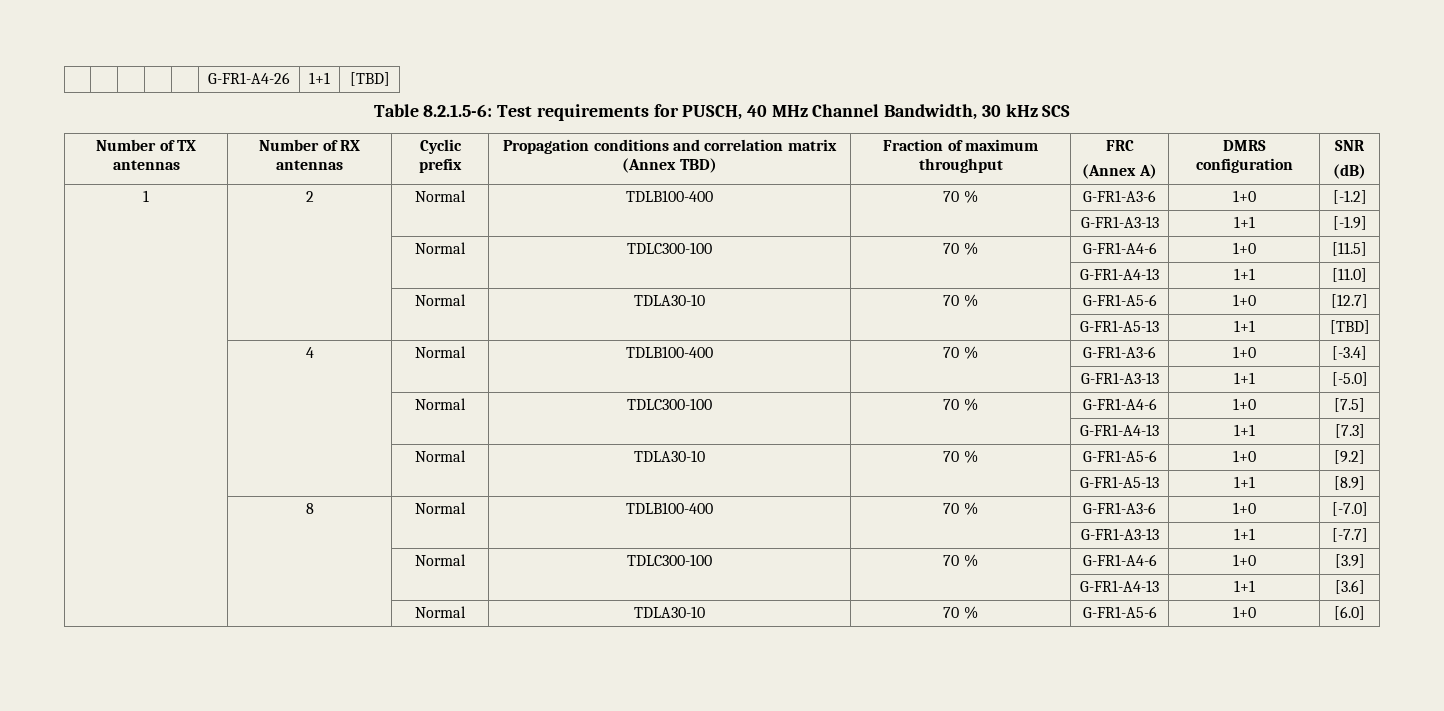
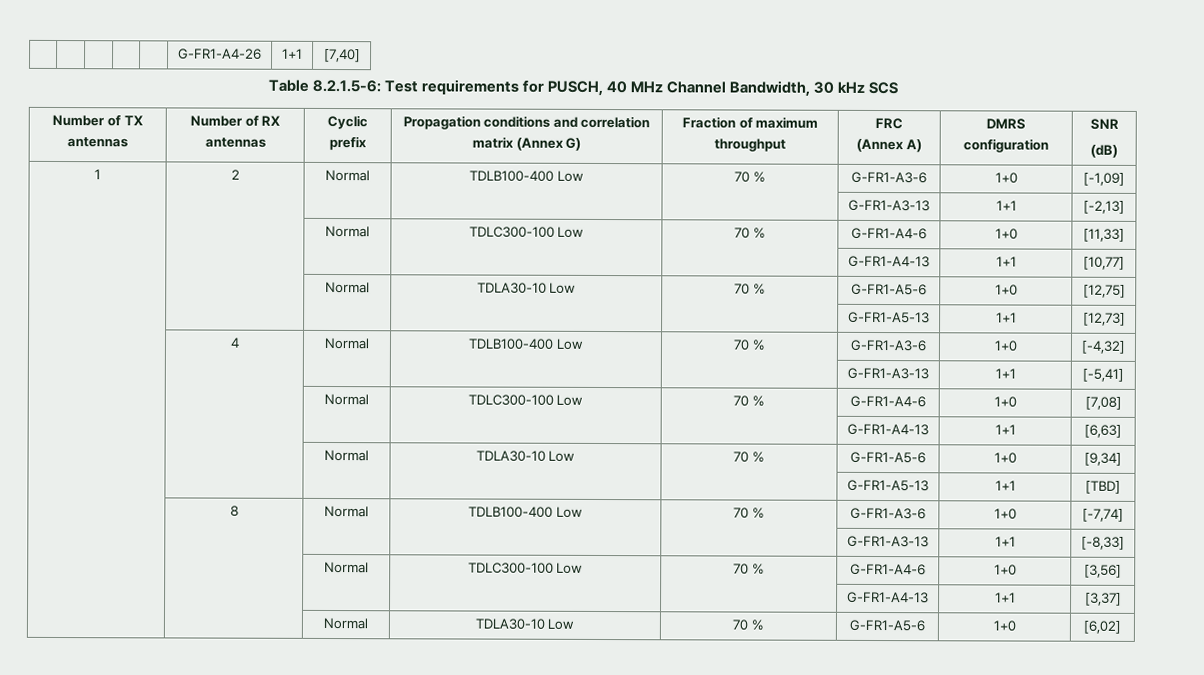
- | | | | | G-FR1-A4-26 | 1+1 | [TBD]
+ | | | | | G-FR1-A4-26 | 1+1 | [7,40]
- Number of TX antennas | Number of RX antennas | Cyclic prefix | Propagation conditions and correlation matrix (Annex TBD) | Fraction of maximum throughput | FRC
+ Number of TX antennas | Number of RX antennas | Cyclic prefix | Propagation conditions and correlation matrix (Annex G) | Fraction of maximum throughput | FRC
- 1 | 2 | Normal | TDLB100-400 | 70 % | G-FR1-A3-6 | 1+0 | [-1.2]
- | | | | | G-FR1-A3-13 | 1+1 | [-1.9]
- | | Normal | TDLC300-100 | 70 % | G-FR1-A4-6 | 1+0 | [11.5]
- | | | | | G-FR1-A4-13 | 1+1 | [11.0]
- | | Normal | TDLA30-10 | 70 % | G-FR1-A5-6 | 1+0 | [12.7]
+ 1 | 2 | Normal | TDLB100-400 Low | 70 % | G-FR1-A3-6 | 1+0 | [-1,09]
+ | | | | | G-FR1-A3-13 | 1+1 | [-2,13]
+ | | Normal | TDLC300-100 Low | 70 % | G-FR1-A4-6 | 1+0 | [11,33]
+ | | | | | G-FR1-A4-13 | 1+1 | [10,77]
+ | | Normal | TDLA30-10 Low | 70 % | G-FR1-A5-6 | 1+0 | [12,75]
+ | | | | | G-FR1-A5-13 | 1+1 | [12,73]
+ | 4 | Normal | TDLB100-400 Low | 70 % | G-FR1-A3-6 | 1+0 | [-4,32]
+ | | | | | G-FR1-A3-13 | 1+1 | [-5,41]
+ | | Normal | TDLC300-100 Low | 70 % | G-FR1-A4-6 | 1+0 | [7,08]
+ | | | | | G-FR1-A4-13 | 1+1 | [6,63]
+ | | Normal | TDLA30-10 Low | 70 % | G-FR1-A5-6 | 1+0 | [9,34]
- | 4 | Normal | TDLB100-400 | 70 % | G-FR1-A3-6 | 1+0 | [-3.4]
- | | | | | G-FR1-A3-13 | 1+1 | [-5.0]
- | | Normal | TDLC300-100 | 70 % | G-FR1-A4-6 | 1+0 | [7.5]
- | | | | | G-FR1-A4-13 | 1+1 | [7.3]
- | | Normal | TDLA30-10 | 70 % | G-FR1-A5-6 | 1+0 | [9.2]
- | | | | | G-FR1-A5-13 | 1+1 | [8.9]
- | 8 | Normal | TDLB100-400 | 70 % | G-FR1-A3-6 | 1+0 | [-7.0]
- | | | | | G-FR1-A3-13 | 1+1 | [-7.7]
- | | Normal | TDLC300-100 | 70 % | G-FR1-A4-6 | 1+0 | [3.9]
- | | | | | G-FR1-A4-13 | 1+1 | [3.6]
- | | Normal | TDLA30-10 | 70 % | G-FR1-A5-6 | 1+0 | [6.0]
+ | 8 | Normal | TDLB100-400 Low | 70 % | G-FR1-A3-6 | 1+0 | [-7,74]
+ | | | | | G-FR1-A3-13 | 1+1 | [-8,33]
+ | | Normal | TDLC300-100 Low | 70 % | G-FR1-A4-6 | 1+0 | [3,56]
+ | | | | | G-FR1-A4-13 | 1+1 | [3,37]
+ | | Normal | TDLA30-10 Low | 70 % | G-FR1-A5-6 | 1+0 | [6,02]

